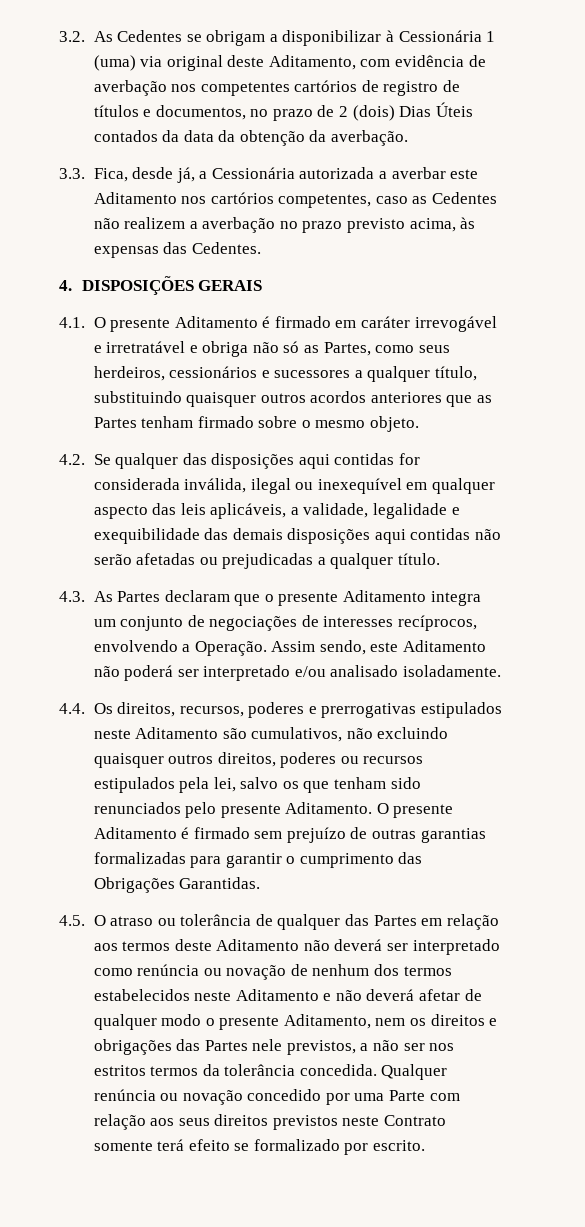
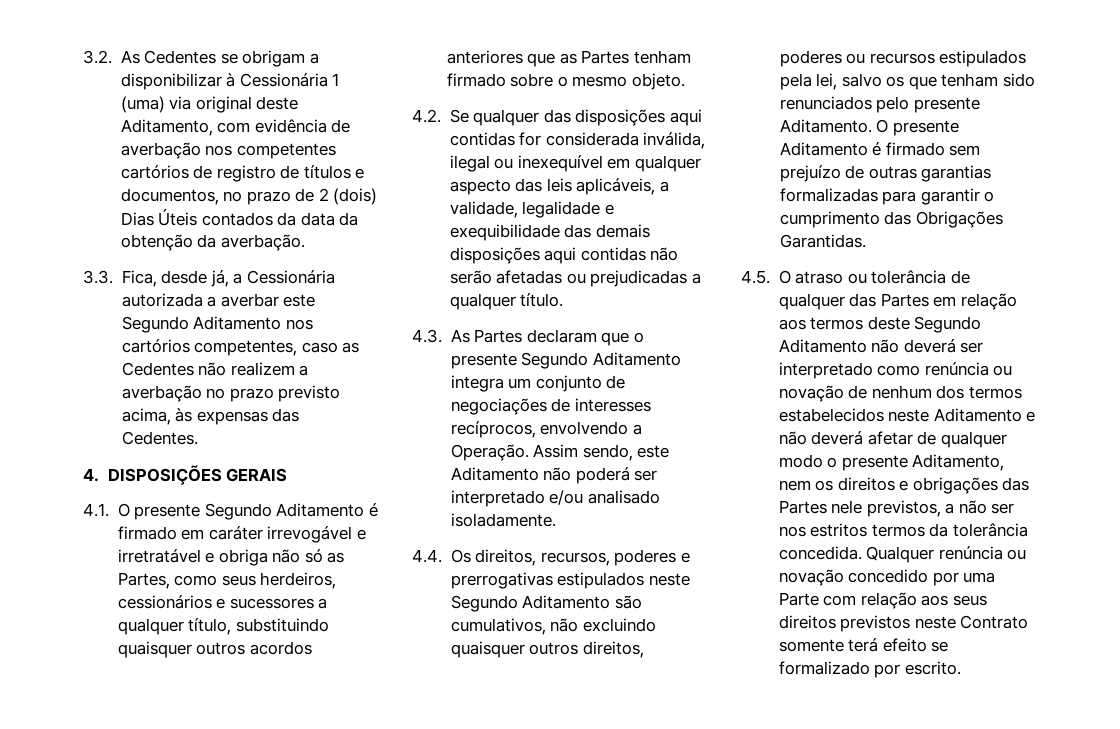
- 3.3. Fica, desde já, a Cessionária autorizada a averbar este Aditamento nos cartórios competentes, caso as Cedentes não realizem a averbação no prazo previsto acima, às expensas das Cedentes.
+ 3.3. Fica, desde já, a Cessionária autorizada a averbar este Segundo Aditamento nos cartórios competentes, caso as Cedentes não realizem a averbação no prazo previsto acima, às expensas das Cedentes.
- 4.1. O presente Aditamento é firmado em caráter irrevogável e irretratável e obriga não só as Partes, como seus herdeiros, cessionários e sucessores a qualquer título, substituindo quaisquer outros acordos anteriores que as Partes tenham firmado sobre o mesmo objeto.
+ 4.1. O presente Segundo Aditamento é firmado em caráter irrevogável e irretratável e obriga não só as Partes, como seus herdeiros, cessionários e sucessores a qualquer título, substituindo quaisquer outros acordos anteriores que as Partes tenham firmado sobre o mesmo objeto.
- 4.3. As Partes declaram que o presente Aditamento integra um conjunto de negociações de interesses recíprocos, envolvendo a Operação.
+ 4.3. As Partes declaram que o presente Segundo Aditamento integra um conjunto de negociações de interesses recíprocos, envolvendo a Operação.
- 4.4. Os direitos, recursos, poderes e prerrogativas estipulados neste Aditamento são cumulativos, não excluindo quaisquer outros direitos, poderes ou recursos estipulados pela lei, salvo os que tenham sido renunciados pelo presente Aditamento.
+ 4.4. Os direitos, recursos, poderes e prerrogativas estipulados neste Segundo Aditamento são cumulativos, não excluindo quaisquer outros direitos, poderes ou recursos estipulados pela lei, salvo os que tenham sido renunciados pelo presente Aditamento.
- 4.5. O atraso ou tolerância de qualquer das Partes em relação aos termos deste Aditamento não deverá ser interpretado como renúncia ou novação de nenhum dos termos estabelecidos neste Aditamento e não deverá afetar de qualquer modo o presente Aditamento, nem os direitos e obrigações das Partes nele previstos, a não ser nos estritos termos da tolerância concedida.
+ 4.5. O atraso ou tolerância de qualquer das Partes em relação aos termos deste Segundo Aditamento não deverá ser interpretado como renúncia ou novação de nenhum dos termos estabelecidos neste Aditamento e não deverá afetar de qualquer modo o presente Aditamento, nem os direitos e obrigações das Partes nele previstos, a não ser nos estritos termos da tolerância concedida.

